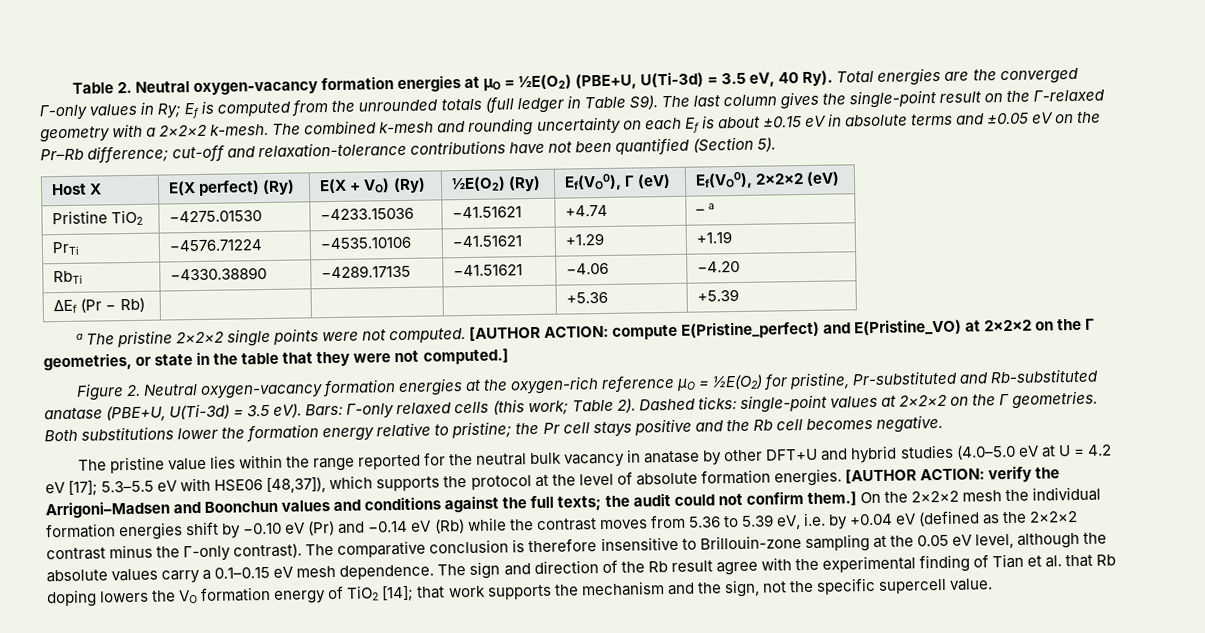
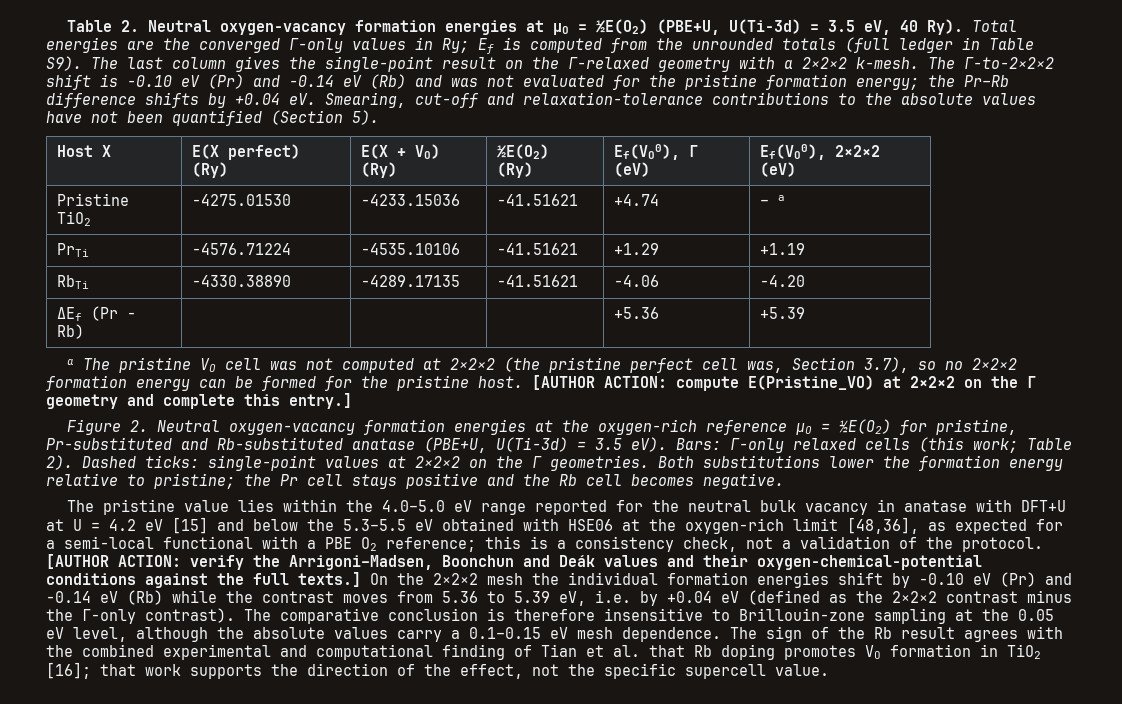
- The combined k-mesh and rounding uncertainty on each Ef is about ±0.15 eV in absolute terms and ±0.05 eV on the Pr–Rb difference; cut-off and relaxation-tolerance contributions have not been quantified (Section 5).
+ The Γ-to-2×2×2 shift is −0.10 eV (Pr) and −0.14 eV (Rb) and was not evaluated for the pristine formation energy; the Pr–Rb difference shifts by +0.04 eV. Smearing, cut-off and relaxation-tolerance contributions to the absolute values have not been quantified (Section 5).
- a The pristine 2×2×2 single points were not computed.
+ a The pristine VO cell was not computed at 2×2×2 (the pristine perfect cell was, Section 3.7), so no 2×2×2 formation energy can be formed for the pristine host.
- [AUTHOR ACTION: compute E(Pristine_perfect) and E(Pristine_VO) at 2×2×2 on the Γ geometries, or state in the table that they were not computed.]
+ [AUTHOR ACTION: compute E(Pristine_VO) at 2×2×2 on the Γ geometry and complete this entry.]
- The pristine value lies within the range reported for the neutral bulk vacancy in anatase by other DFT+U and hybrid studies (4.0–5.0 eV at U = 4.2 eV [17]; 5.3–5.5 eV with HSE06 [48,37]), which supports the protocol at the level of absolute formation energies. [AUTHOR ACTION: verify the Arrigoni–Madsen and Boonchun values and conditions against the full texts; the audit could not confirm them.]
+ The pristine value lies within the 4.0–5.0 eV range reported for the neutral bulk vacancy in anatase with DFT+U at U = 4.2 eV [15] and below the 5.3–5.5 eV obtained with HSE06 at the oxygen-rich limit [48,36], as expected for a semi-local functional with a PBE O2 reference; this is a consistency check, not a validation of the protocol. [AUTHOR ACTION: verify the Arrigoni–Madsen, Boonchun and Deák values and their oxygen-chemical-potential conditions against the full texts.]
- The sign and direction of the Rb result agree with the experimental finding of Tian et al. that Rb doping lowers the VO formation energy of TiO2 [14]; that work supports the mechanism and the sign, not the specific supercell value.
+ The sign of the Rb result agrees with the combined experimental and computational finding of Tian et al. that Rb doping promotes VO formation in TiO2 [16]; that work supports the direction of the effect, not the specific supercell value.

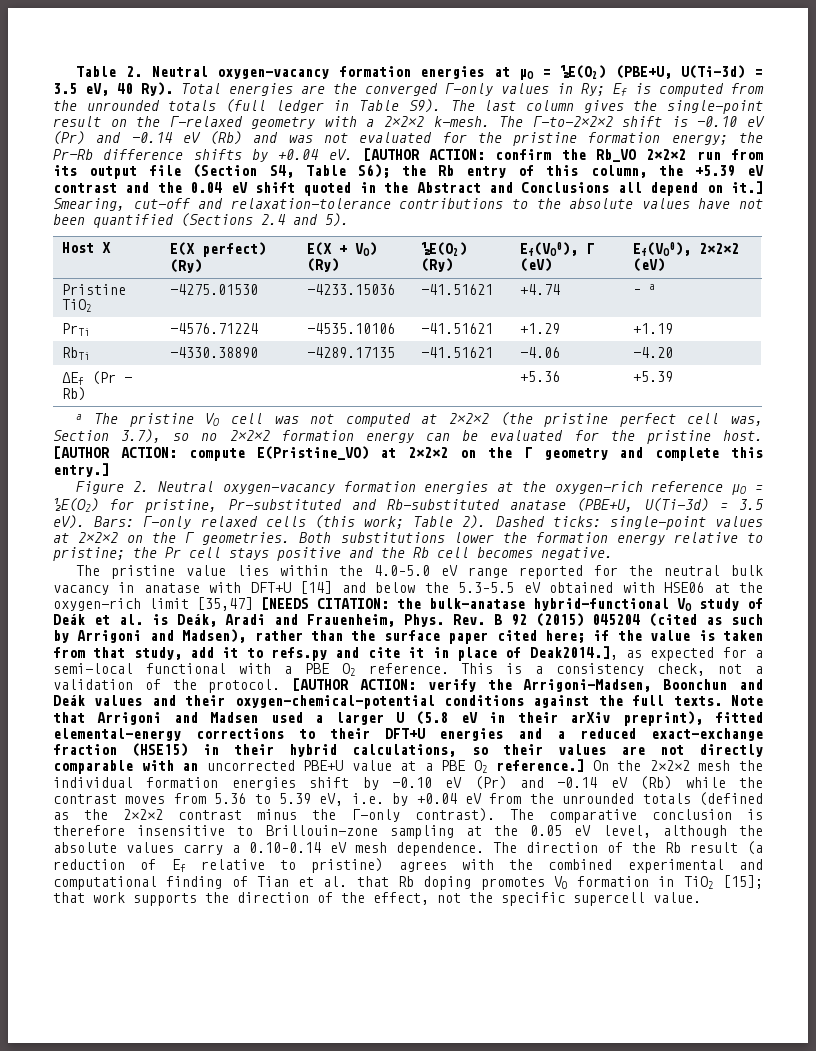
+ [AUTHOR ACTION: confirm the Rb_VO 2×2×2 run from its output file (Section S4, Table S6); the Rb entry of this column, the +5.39 eV contrast and the 0.04 eV shift quoted in the Abstract and Conclusions all depend on it.]
- Smearing, cut-off and relaxation-tolerance contributions to the absolute values have not been quantified (Section 5).
+ Smearing, cut-off and relaxation-tolerance contributions to the absolute values have not been quantified (Sections 2.4 and 5).
- a The pristine VO cell was not computed at 2×2×2 (the pristine perfect cell was, Section 3.7), so no 2×2×2 formation energy can be formed for the pristine host.
+ a The pristine VO cell was not computed at 2×2×2 (the pristine perfect cell was, Section 3.7), so no 2×2×2 formation energy can be evaluated for the pristine host.
- The pristine value lies within the 4.0–5.0 eV range reported for the neutral bulk vacancy in anatase with DFT+U at U = 4.2 eV [15] and below the 5.3–5.5 eV obtained with HSE06 at the oxygen-rich limit [48,36], as expected for a semi-local functional with a PBE O2 reference; this is a consistency check, not a validation of the protocol.
+ The pristine value lies within the 4.0–5.0 eV range reported for the neutral bulk vacancy in anatase with DFT+U [14] and below the 5.3–5.5 eV obtained with HSE06 at the oxygen-rich limit [35,47] [NEEDS CITATION: the bulk-anatase hybrid-functional VO study of Deák et al. is Deák, Aradi and Frauenheim, Phys. Rev. B 92 (2015) 045204 (cited as such by Arrigoni and Madsen), rather than the surface paper cited here; if the value is taken from that study, add it to refs.py and cite it in place of Deak2014.], as expected for a semi-local functional with a PBE O2 reference. This is a consistency check, not a validation of the protocol.
- [AUTHOR ACTION: verify the Arrigoni–Madsen, Boonchun and Deák values and their oxygen-chemical-potential conditions against the full texts.]
+ [AUTHOR ACTION: verify the Arrigoni–Madsen, Boonchun and Deák values and their oxygen-chemical-potential conditions against the full texts. Note that Arrigoni and Madsen used a larger U (5.8 eV in their arXiv preprint), fitted elemental-energy corrections to their DFT+U energies and a reduced exact-exchange fraction (HSE15) in their hybrid calculations, so their values are not directly comparable with an uncorrected PBE+U value at a PBE O2 reference.]
- On the 2×2×2 mesh the individual formation energies shift by −0.10 eV (Pr) and −0.14 eV (Rb) while the contrast moves from 5.36 to 5.39 eV, i.e. by +0.04 eV (defined as the 2×2×2 contrast minus the Γ-only contrast).
+ On the 2×2×2 mesh the individual formation energies shift by −0.10 eV (Pr) and −0.14 eV (Rb) while the contrast moves from 5.36 to 5.39 eV, i.e. by +0.04 eV from the unrounded totals (defined as the 2×2×2 contrast minus the Γ-only contrast).
- The comparative conclusion is therefore insensitive to Brillouin-zone sampling at the 0.05 eV level, although the absolute values carry a 0.1–0.15 eV mesh dependence.
+ The comparative conclusion is therefore insensitive to Brillouin-zone sampling at the 0.05 eV level, although the absolute values carry a 0.10–0.14 eV mesh dependence.
- The sign of the Rb result agrees with the combined experimental and computational finding of Tian et al. that Rb doping promotes VO formation in TiO2 [16]; that work supports the direction of the effect, not the specific supercell value.
+ The direction of the Rb result (a reduction of Ef relative to pristine) agrees with the combined experimental and computational finding of Tian et al. that Rb doping promotes VO formation in TiO2 [15]; that work supports the direction of the effect, not the specific supercell value.

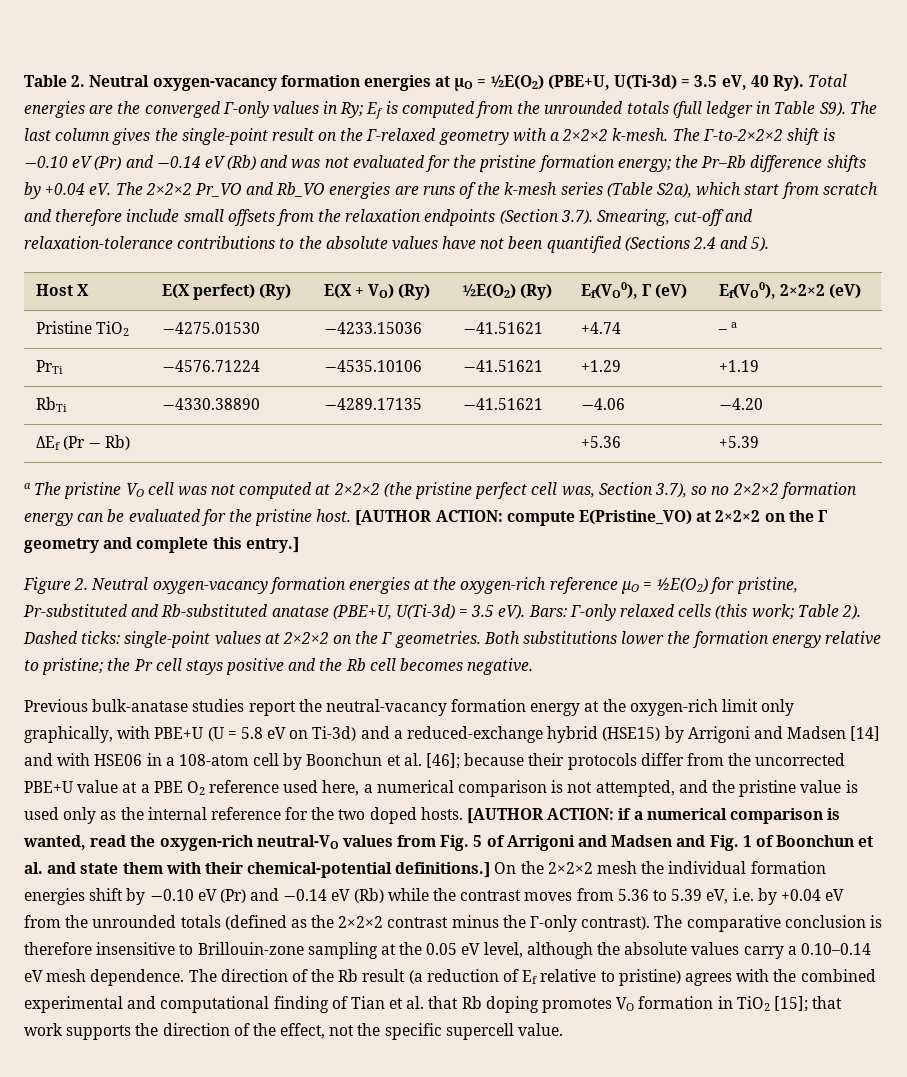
- [AUTHOR ACTION: confirm the Rb_VO 2×2×2 run from its output file (Section S4, Table S6); the Rb entry of this column, the +5.39 eV contrast and the 0.04 eV shift quoted in the Abstract and Conclusions all depend on it.] Smearing, cut-off and relaxation-tolerance contributions to the absolute values have not been quantified (Sections 2.4 and 5).
+ The 2×2×2 Pr_VO and Rb_VO energies are runs of the k-mesh series (Table S2a), which start from scratch and therefore include small offsets from the relaxation endpoints (Section 3.7). Smearing, cut-off and relaxation-tolerance contributions to the absolute values have not been quantified (Sections 2.4 and 5).
- The pristine value lies within the 4.0–5.0 eV range reported for the neutral bulk vacancy in anatase with DFT+U [14] and below the 5.3–5.5 eV obtained with HSE06 at the oxygen-rich limit [35,47] [NEEDS CITATION: the bulk-anatase hybrid-functional VO study of Deák et al. is Deák, Aradi and Frauenheim, Phys. Rev. B 92 (2015) 045204 (cited as such by Arrigoni and Madsen), rather than the surface paper cited here; if the value is taken from that study, add it to refs.py and cite it in place of Deak2014.], as expected for a semi-local functional with a PBE O2 reference. This is a consistency check, not a validation of the protocol. [AUTHOR ACTION: verify the Arrigoni–Madsen, Boonchun and Deák values and their oxygen-chemical-potential conditions against the full texts. Note that Arrigoni and Madsen used a larger U (5.8 eV in their arXiv preprint), fitted elemental-energy corrections to their DFT+U energies and a reduced exact-exchange fraction (HSE15) in their hybrid calculations, so their values are not directly comparable with an uncorrected PBE+U value at a PBE O2 reference.]
+ Previous bulk-anatase studies report the neutral-vacancy formation energy at the oxygen-rich limit only graphically, with PBE+U (U = 5.8 eV on Ti-3d) and a reduced-exchange hybrid (HSE15) by Arrigoni and Madsen [14] and with HSE06 in a 108-atom cell by Boonchun et al. [46]; because their protocols differ from the uncorrected PBE+U value at a PBE O2 reference used here, a numerical comparison is not attempted, and the pristine value is used only as the internal reference for the two doped hosts. [AUTHOR ACTION: if a numerical comparison is wanted, read the oxygen-rich neutral-VO values from Fig. 5 of Arrigoni and Madsen and Fig. 1 of Boonchun et al. and state them with their chemical-potential definitions.]

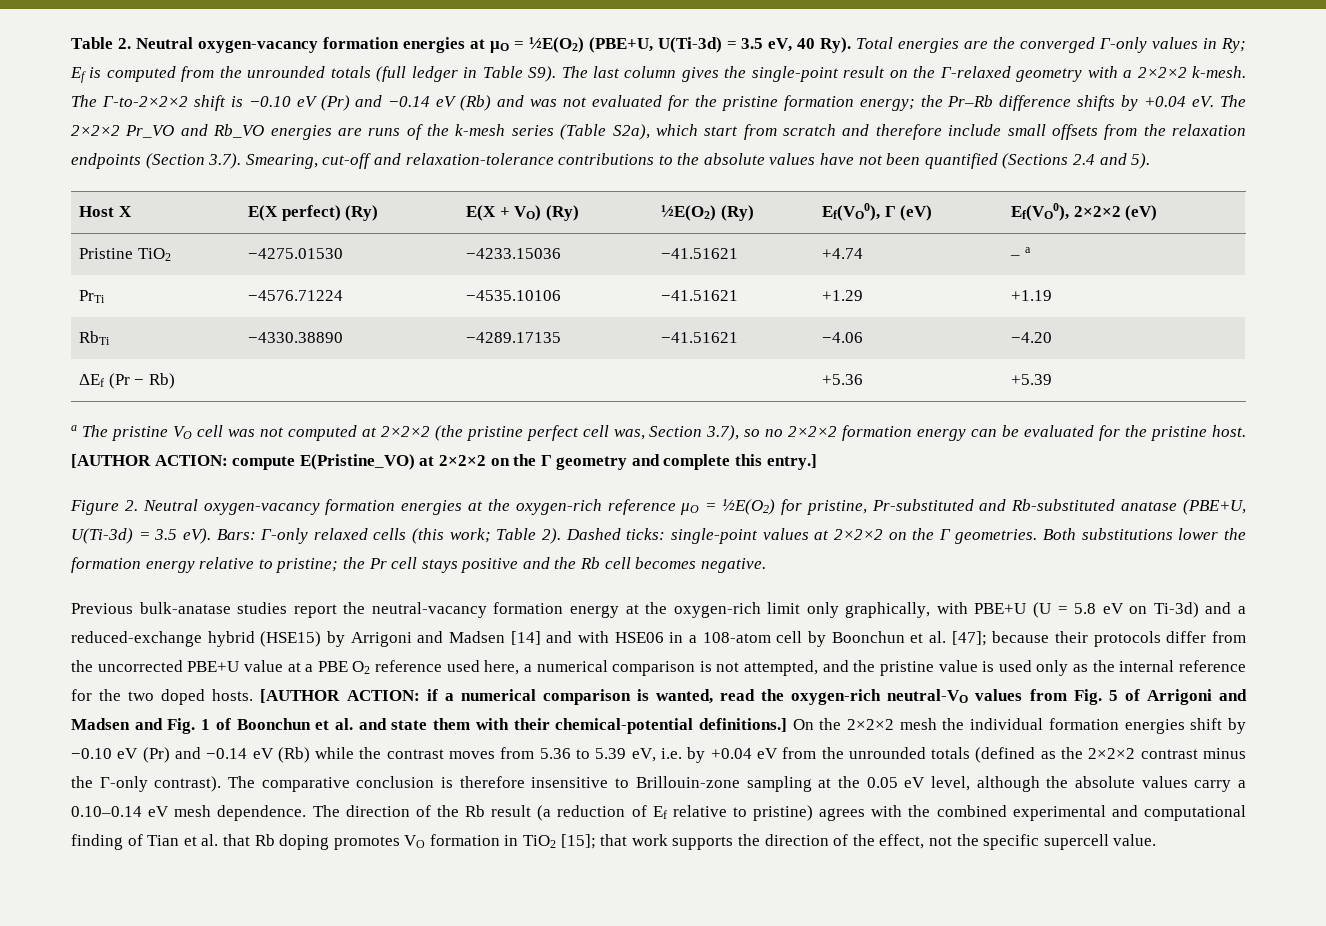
- Previous bulk-anatase studies report the neutral-vacancy formation energy at the oxygen-rich limit only graphically, with PBE+U (U = 5.8 eV on Ti-3d) and a reduced-exchange hybrid (HSE15) by Arrigoni and Madsen [14] and with HSE06 in a 108-atom cell by Boonchun et al. [46];
+ Previous bulk-anatase studies report the neutral-vacancy formation energy at the oxygen-rich limit only graphically, with PBE+U (U = 5.8 eV on Ti-3d) and a reduced-exchange hybrid (HSE15) by Arrigoni and Madsen [14] and with HSE06 in a 108-atom cell by Boonchun et al. [47];

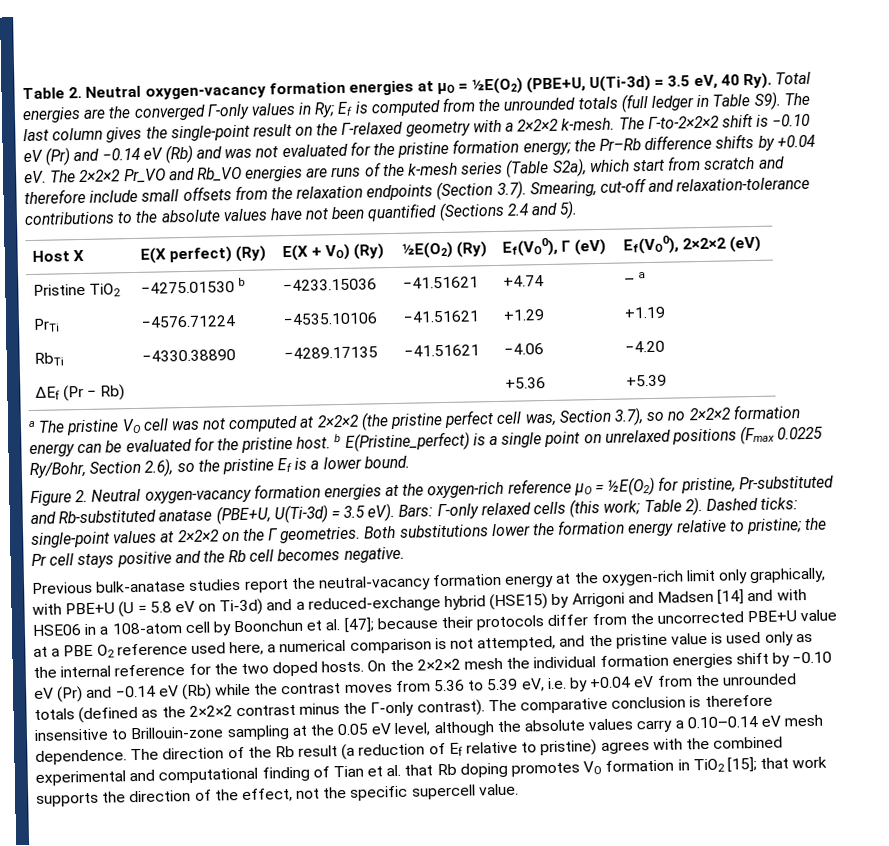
- Pristine TiO2 | −4275.01530 | −4233.15036 | −41.51621 | +4.74 | – a
+ Pristine TiO2 | −4275.01530 b | −4233.15036 | −41.51621 | +4.74 | – a
- a The pristine VO cell was not computed at 2×2×2 (the pristine perfect cell was, Section 3.7), so no 2×2×2 formation energy can be evaluated for the pristine host. [AUTHOR ACTION: compute E(Pristine_VO) at 2×2×2 on the Γ geometry and complete this entry.]
+ a The pristine VO cell was not computed at 2×2×2 (the pristine perfect cell was, Section 3.7), so no 2×2×2 formation energy can be evaluated for the pristine host. b E(Pristine_perfect) is a single point on unrelaxed positions (Fmax 0.0225 Ry/Bohr, Section 2.6), so the pristine Ef is a lower bound.
- [AUTHOR ACTION: if a numerical comparison is wanted, read the oxygen-rich neutral-VO values from Fig. 5 of Arrigoni and Madsen and Fig. 1 of Boonchun et al. and state them with their chemical-potential definitions.]

